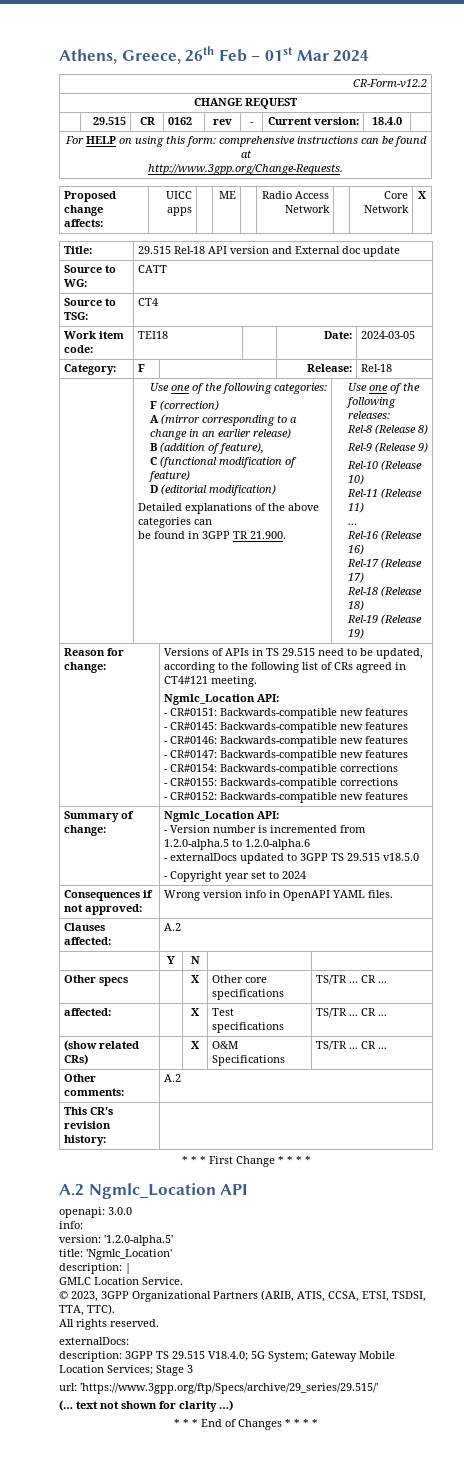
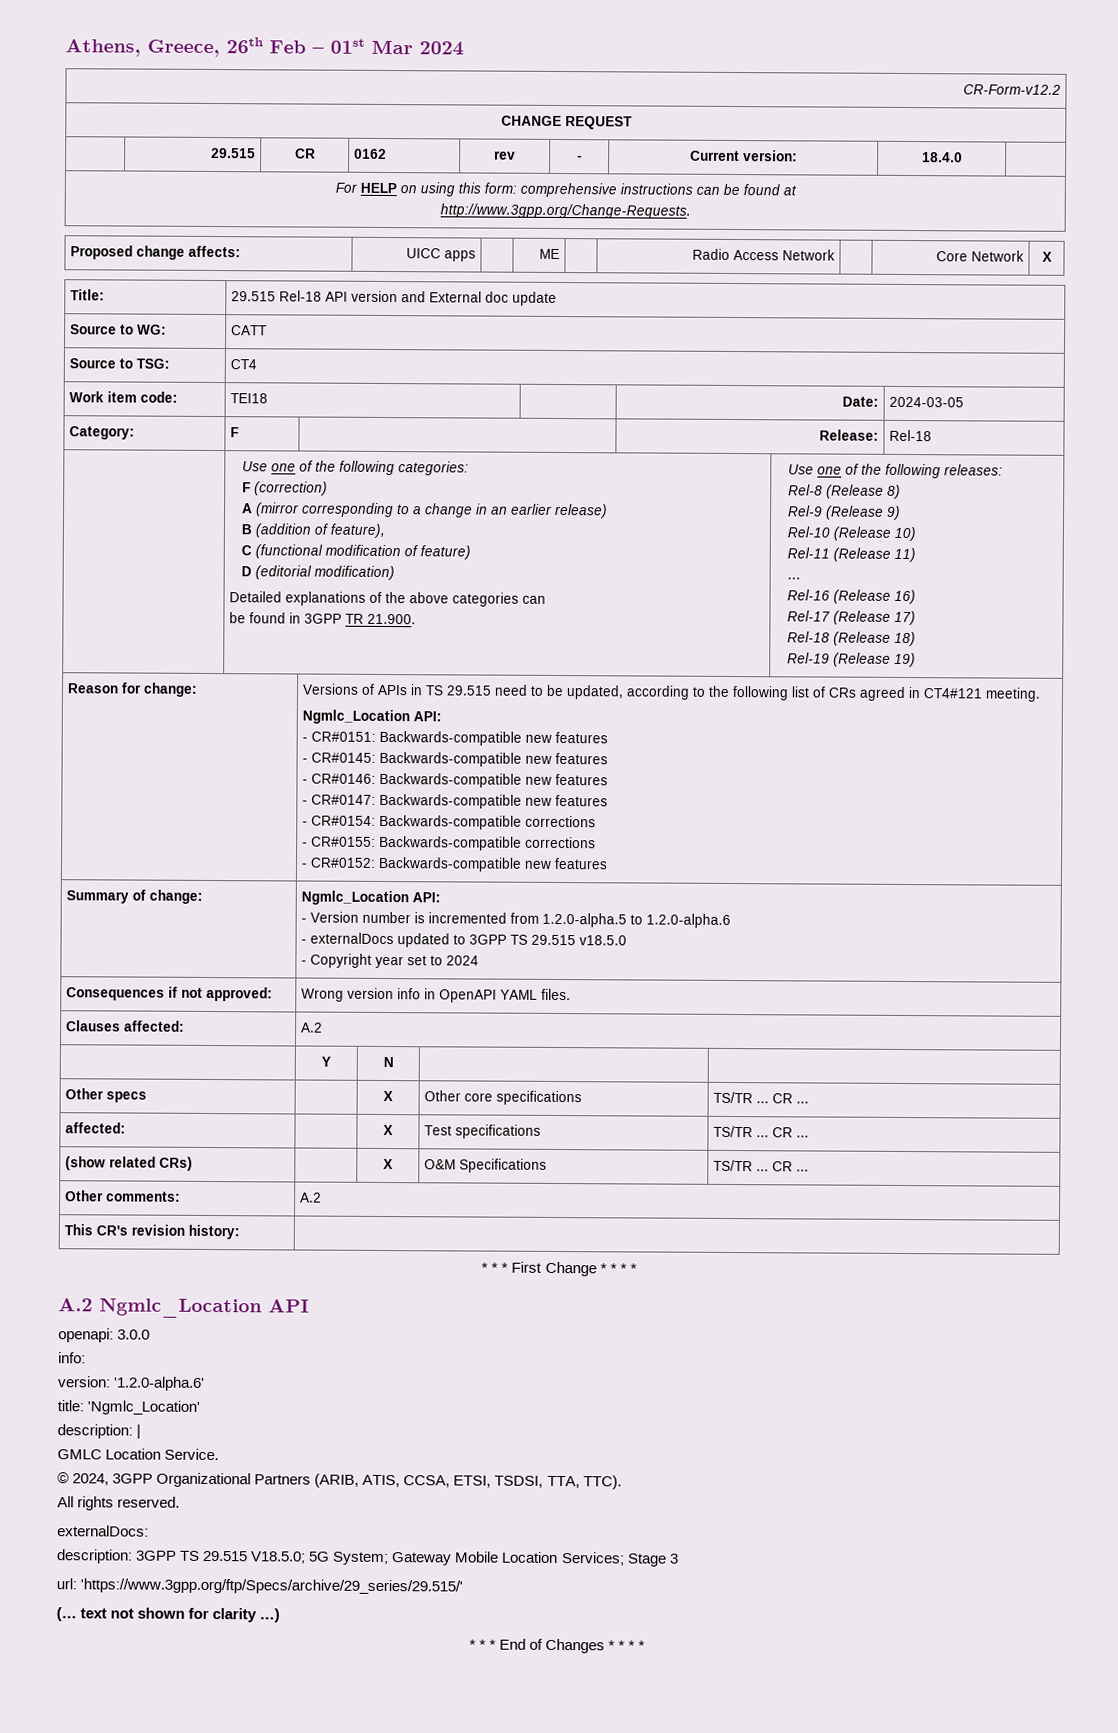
- version: '1.2.0-alpha.5'
+ version: '1.2.0-alpha.6'
- © 2023, 3GPP Organizational Partners (ARIB, ATIS, CCSA, ETSI, TSDSI, TTA, TTC).
+ © 2024, 3GPP Organizational Partners (ARIB, ATIS, CCSA, ETSI, TSDSI, TTA, TTC).
- description: 3GPP TS 29.515 V18.4.0; 5G System; Gateway Mobile Location Services; Stage 3
+ description: 3GPP TS 29.515 V18.5.0; 5G System; Gateway Mobile Location Services; Stage 3

